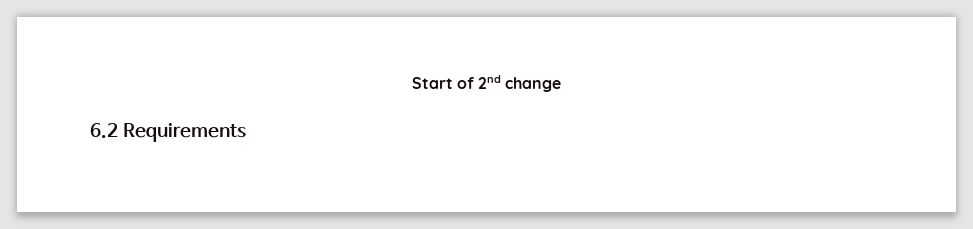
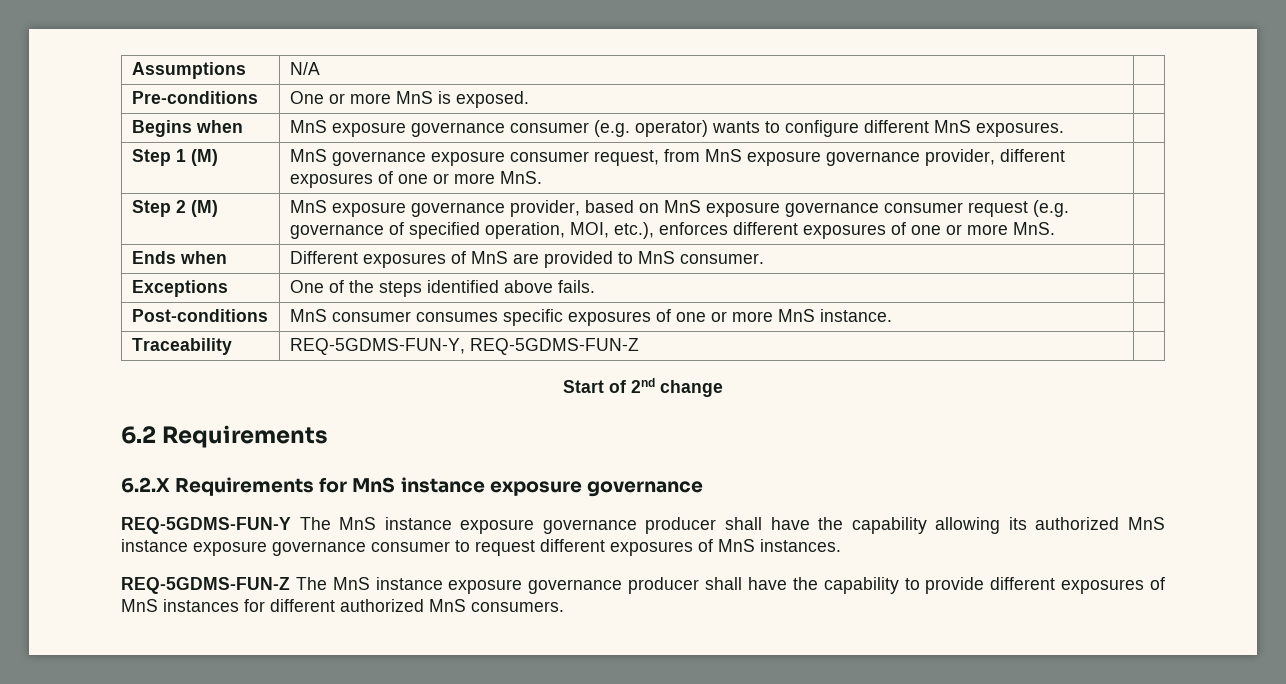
+ Assumptions | N/A |
+ Pre-conditions | One or more MnS is exposed. |
+ Begins when | MnS exposure governance consumer (e.g. operator) wants to configure different MnS exposures. |
+ Step 1 (M) | MnS governance exposure consumer request, from MnS exposure governance provider, different exposures of one or more MnS. |
+ Step 2 (M) | MnS exposure governance provider, based on MnS exposure governance consumer request (e.g. governance of specified operation, MOI, etc.), enforces different exposures of one or more MnS. |
+ Ends when | Different exposures of MnS are provided to MnS consumer. |
+ Exceptions | One of the steps identified above fails. |
+ Post-conditions | MnS consumer consumes specific exposures of one or more MnS instance. |
+ Traceability | REQ-5GDMS-FUN-Y, REQ-5GDMS-FUN-Z |
+ 6.2.X Requirements for MnS instance exposure governance
+ REQ-5GDMS-FUN-Y The MnS instance exposure governance producer shall have the capability allowing its authorized MnS instance exposure governance consumer to request different exposures of MnS instances.
+ REQ-5GDMS-FUN-Z The MnS instance exposure governance producer shall have the capability to provide different exposures of MnS instances for different authorized MnS consumers.

